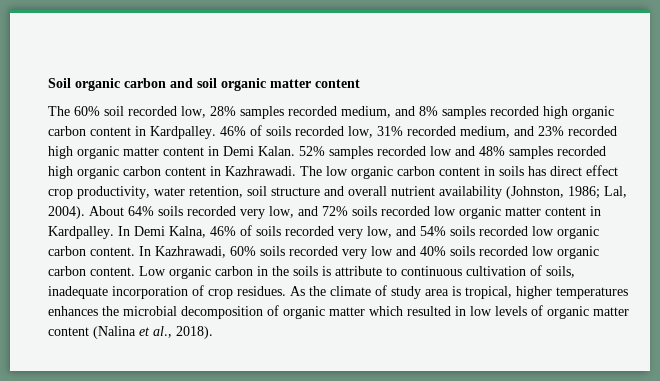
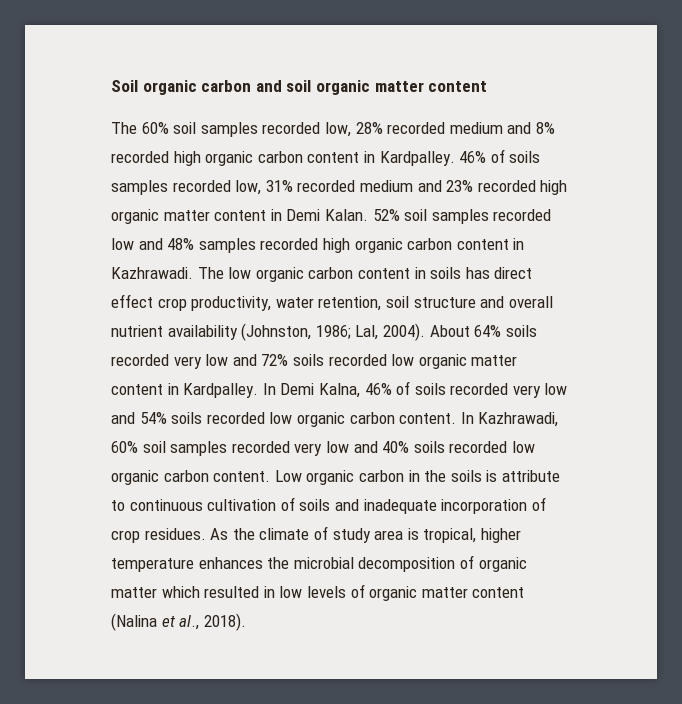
- The 60% soil recorded low, 28% samples recorded medium, and 8% samples recorded high organic carbon content in Kardpalley.
+ The 60% soil samples recorded low, 28% recorded medium and 8% recorded high organic carbon content in Kardpalley.
- 46% of soils recorded low, 31% recorded medium, and 23% recorded high organic matter content in Demi Kalan.
+ 46% of soils samples recorded low, 31% recorded medium and 23% recorded high organic matter content in Demi Kalan.
- 52% samples recorded low and 48% samples recorded high organic carbon content in Kazhrawadi.
+ 52% soil samples recorded low and 48% samples recorded high organic carbon content in Kazhrawadi.
- About 64% soils recorded very low, and 72% soils recorded low organic matter content in Kardpalley.
+ About 64% soils recorded very low and 72% soils recorded low organic matter content in Kardpalley.
- In Demi Kalna, 46% of soils recorded very low, and 54% soils recorded low organic carbon content.
+ In Demi Kalna, 46% of soils recorded very low and 54% soils recorded low organic carbon content.
- In Kazhrawadi, 60% soils recorded very low and 40% soils recorded low organic carbon content.
+ In Kazhrawadi, 60% soil samples recorded very low and 40% soils recorded low organic carbon content.
- Low organic carbon in the soils is attribute to continuous cultivation of soils, inadequate incorporation of crop residues.
+ Low organic carbon in the soils is attribute to continuous cultivation of soils and inadequate incorporation of crop residues.
- As the climate of study area is tropical, higher temperatures enhances the microbial decomposition of organic matter which resulted in low levels of organic matter content (Nalina et al., 2018).
+ As the climate of study area is tropical, higher temperature enhances the microbial decomposition of organic matter which resulted in low levels of organic matter content (Nalina et al., 2018).

